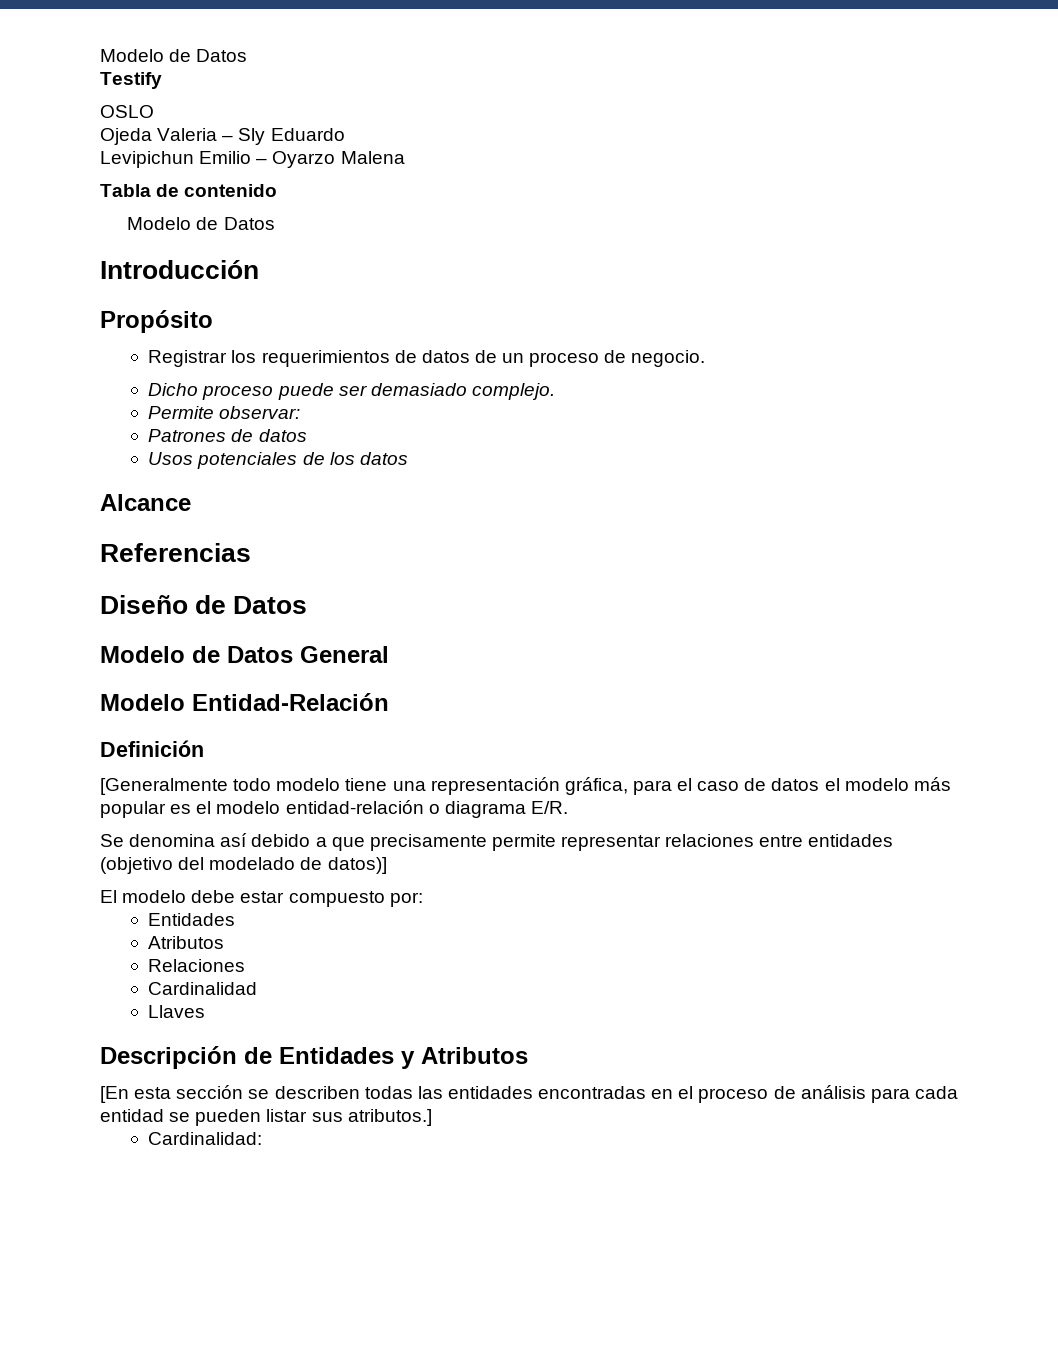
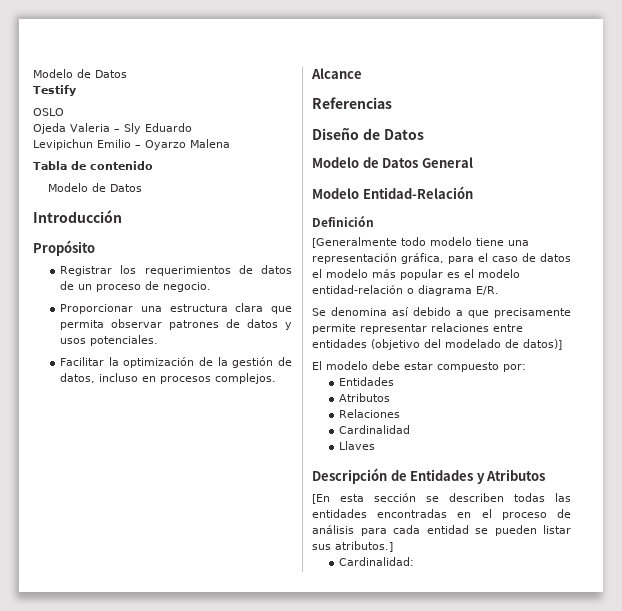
- Dicho proceso puede ser demasiado complejo.
- Permite observar:
- Patrones de datos
- Usos potenciales de los datos
+ Proporcionar una estructura clara que permita observar patrones de datos y usos potenciales.
+ Facilitar la optimización de la gestión de datos, incluso en procesos complejos.

